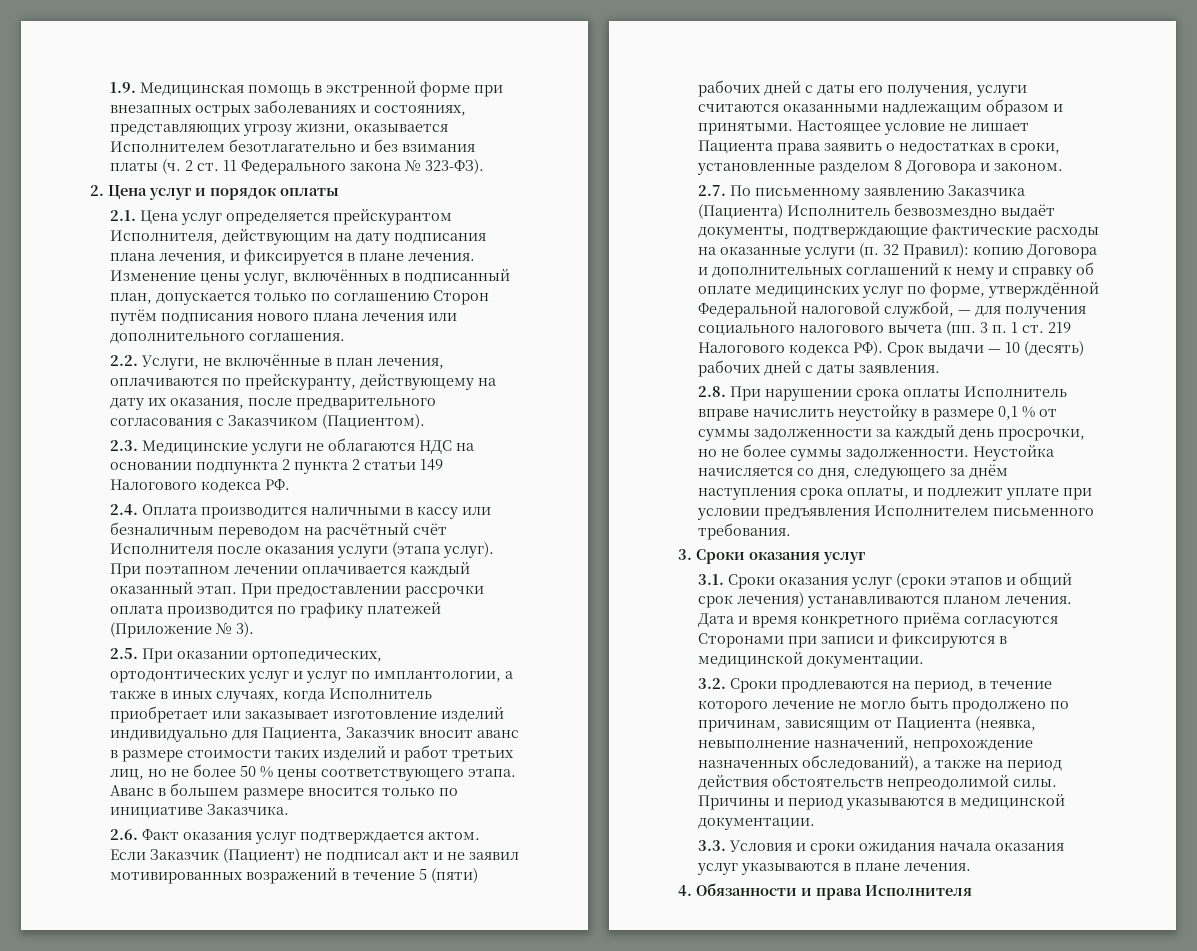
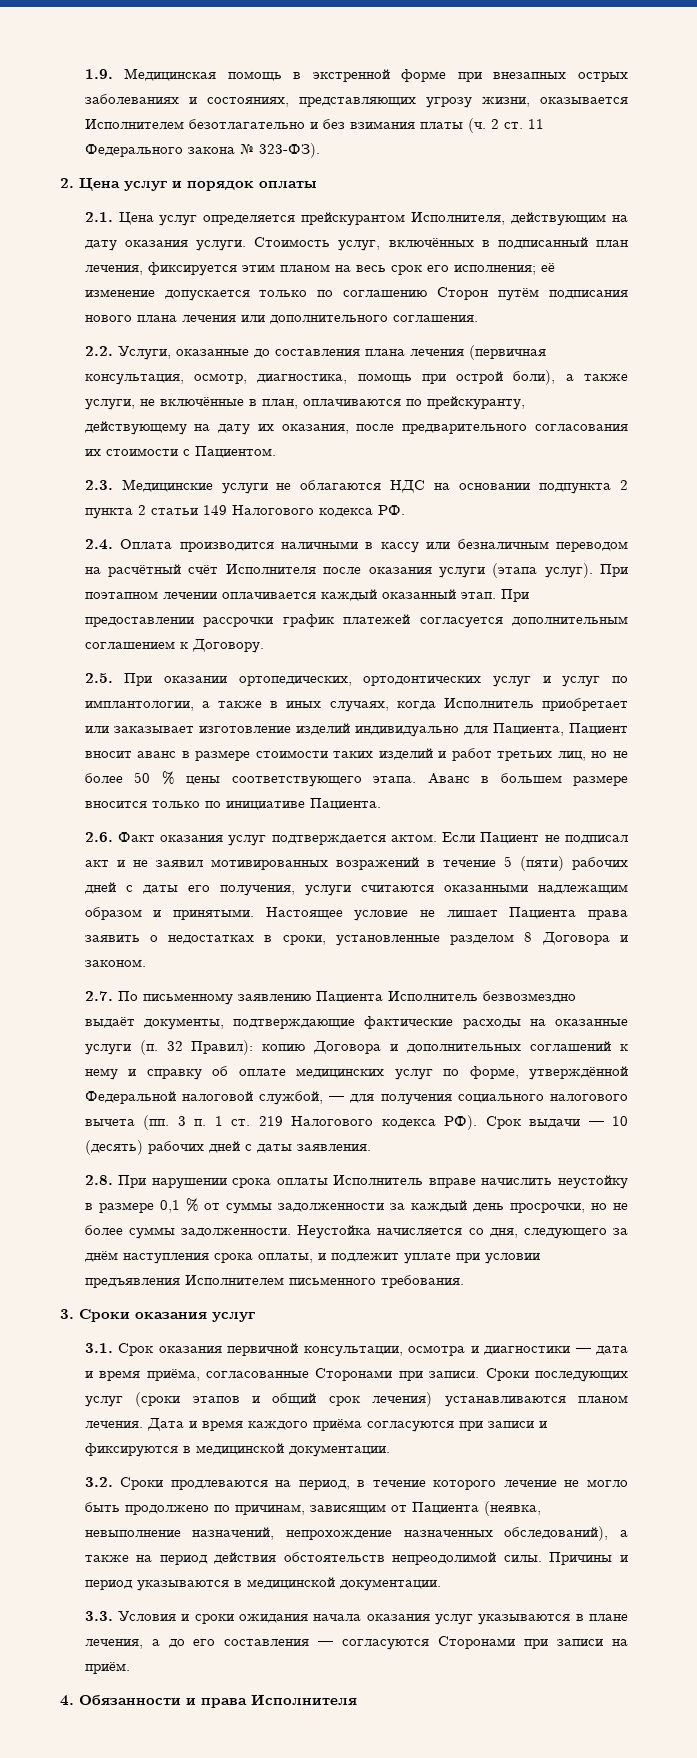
- 2.1. Цена услуг определяется прейскурантом Исполнителя, действующим на дату подписания плана лечения, и фиксируется в плане лечения. Изменение цены услуг, включённых в подписанный план, допускается только по соглашению Сторон путём подписания нового плана лечения или дополнительного соглашения.
+ 2.1. Цена услуг определяется прейскурантом Исполнителя, действующим на дату оказания услуги. Стоимость услуг, включённых в подписанный план лечения, фиксируется этим планом на весь срок его исполнения; её изменение допускается только по соглашению Сторон путём подписания нового плана лечения или дополнительного соглашения.
- 2.2. Услуги, не включённые в план лечения, оплачиваются по прейскуранту, действующему на дату их оказания, после предварительного согласования с Заказчиком (Пациентом).
+ 2.2. Услуги, оказанные до составления плана лечения (первичная консультация, осмотр, диагностика, помощь при острой боли), а также услуги, не включённые в план, оплачиваются по прейскуранту, действующему на дату их оказания, после предварительного согласования их стоимости с Пациентом.
- При предоставлении рассрочки оплата производится по графику платежей (Приложение № 3).
+ При предоставлении рассрочки график платежей согласуется дополнительным соглашением к Договору.
- 2.5. При оказании ортопедических, ортодонтических услуг и услуг по имплантологии, а также в иных случаях, когда Исполнитель приобретает или заказывает изготовление изделий индивидуально для Пациента, Заказчик вносит аванс в размере стоимости таких изделий и работ третьих лиц, но не более 50 % цены соответствующего этапа.
+ 2.5. При оказании ортопедических, ортодонтических услуг и услуг по имплантологии, а также в иных случаях, когда Исполнитель приобретает или заказывает изготовление изделий индивидуально для Пациента, Пациент вносит аванс в размере стоимости таких изделий и работ третьих лиц, но не более 50 % цены соответствующего этапа.
- Аванс в большем размере вносится только по инициативе Заказчика.
+ Аванс в большем размере вносится только по инициативе Пациента.
- Если Заказчик (Пациент) не подписал акт и не заявил мотивированных возражений в течение 5 (пяти) рабочих дней с даты его получения, услуги считаются оказанными надлежащим образом и принятыми.
+ Если Пациент не подписал акт и не заявил мотивированных возражений в течение 5 (пяти) рабочих дней с даты его получения, услуги считаются оказанными надлежащим образом и принятыми.
- 2.7. По письменному заявлению Заказчика (Пациента) Исполнитель безвозмездно выдаёт документы, подтверждающие фактические расходы на оказанные услуги (п. 32 Правил):
+ 2.7. По письменному заявлению Пациента Исполнитель безвозмездно выдаёт документы, подтверждающие фактические расходы на оказанные услуги (п. 32 Правил):
- 3.1. Сроки оказания услуг (сроки этапов и общий срок лечения) устанавливаются планом лечения.
+ 3.1. Срок оказания первичной консультации, осмотра и диагностики — дата и время приёма, согласованные Сторонами при записи. Сроки последующих услуг (сроки этапов и общий срок лечения) устанавливаются планом лечения.
- Дата и время конкретного приёма согласуются Сторонами при записи и фиксируются в медицинской документации.
+ Дата и время каждого приёма согласуются при записи и фиксируются в медицинской документации.
- 3.3. Условия и сроки ожидания начала оказания услуг указываются в плане лечения.
+ 3.3. Условия и сроки ожидания начала оказания услуг указываются в плане лечения, а до его составления — согласуются Сторонами при записи на приём.

